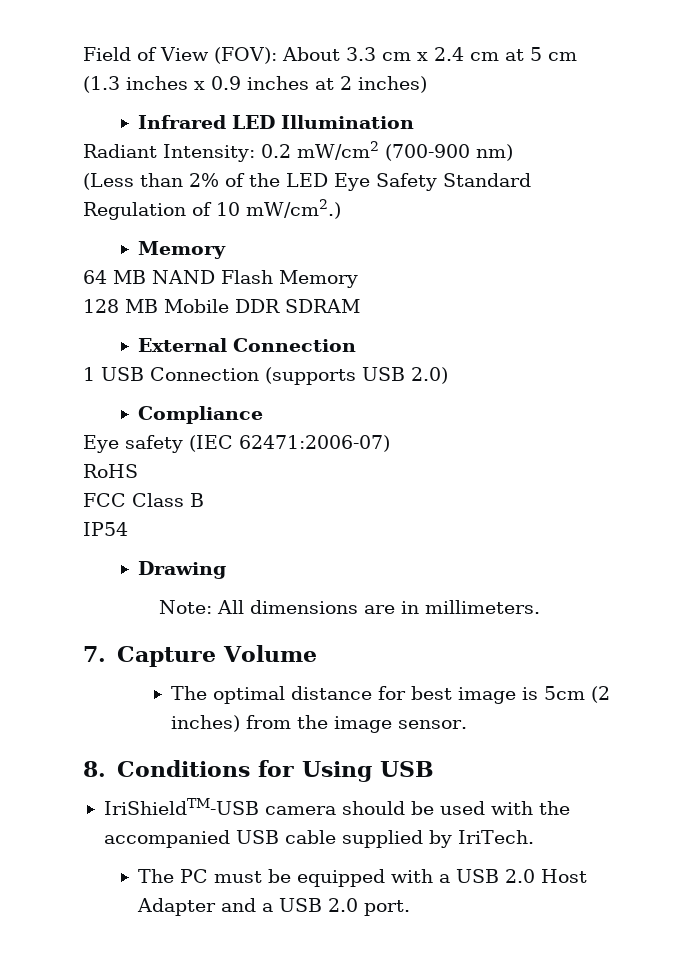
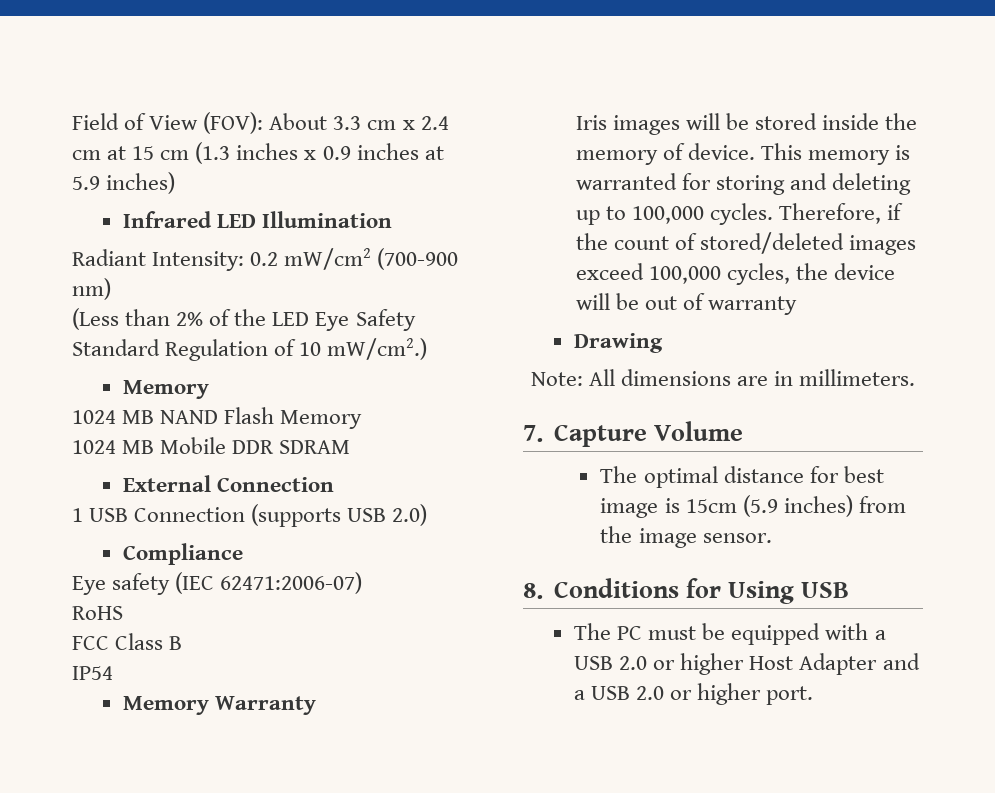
- Field of View (FOV): About 3.3 cm x 2.4 cm at 5 cm (1.3 inches x 0.9 inches at 2 inches)
+ Field of View (FOV): About 3.3 cm x 2.4 cm at 15 cm (1.3 inches x 0.9 inches at 5.9 inches)
- 64 MB NAND Flash Memory
+ 1024 MB NAND Flash Memory
- 128 MB Mobile DDR SDRAM
+ 1024 MB Mobile DDR SDRAM
+ Memory Warranty
+ Iris images will be stored inside the memory of device. This memory is warranted for storing and deleting up to 100,000 cycles. Therefore, if the count of stored/deleted images exceed 100,000 cycles, the device will be out of warranty
- The optimal distance for best image is 5cm (2 inches) from the image sensor.
+ The optimal distance for best image is 15cm (5.9 inches) from the image sensor.
- IriShieldTM-USB camera should be used with the accompanied USB cable supplied by IriTech.
- The PC must be equipped with a USB 2.0 Host Adapter and a USB 2.0 port.
+ The PC must be equipped with a USB 2.0 or higher Host Adapter and a USB 2.0 or higher port.

